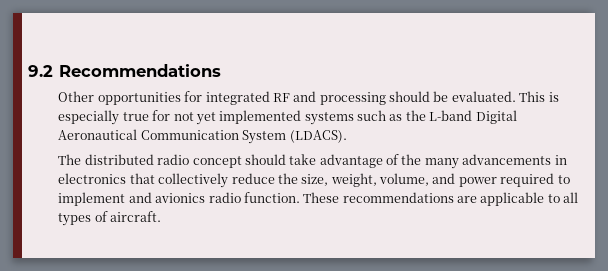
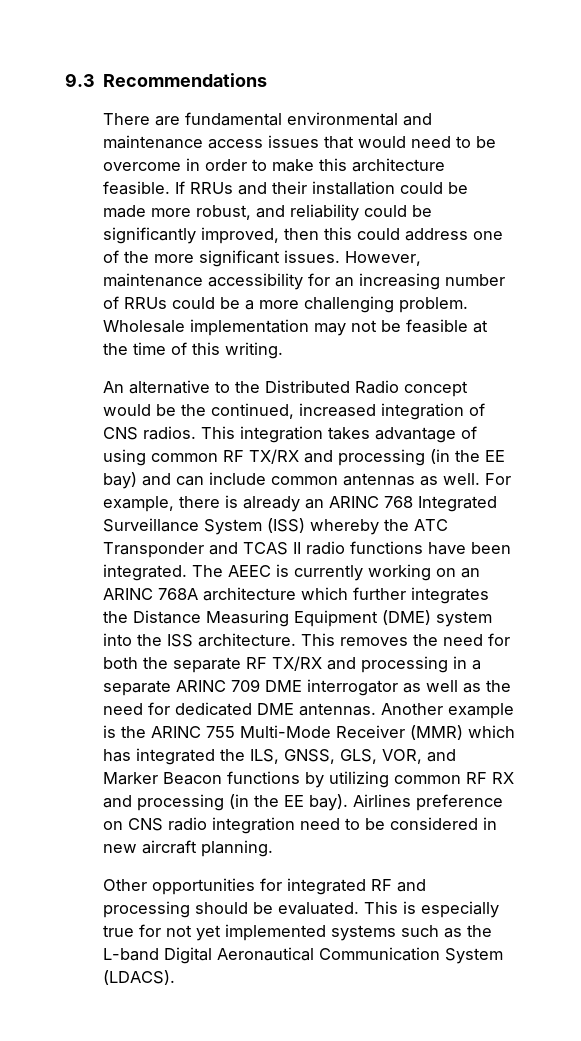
- 9.2 Recommendations
+ 9.3 Recommendations
+ There are fundamental environmental and maintenance access issues that would need to be overcome in order to make this architecture feasible. If RRUs and their installation could be made more robust, and reliability could be significantly improved, then this could address one of the more significant issues. However, maintenance accessibility for an increasing number of RRUs could be a more challenging problem. Wholesale implementation may not be feasible at the time of this writing.
+ An alternative to the Distributed Radio concept would be the continued, increased integration of CNS radios. This integration takes advantage of using common RF TX/RX and processing (in the EE bay) and can include common antennas as well. For example, there is already an ARINC 768 Integrated Surveillance System (ISS) whereby the ATC Transponder and TCAS II radio functions have been integrated. The AEEC is currently working on an ARINC 768A architecture which further integrates the Distance Measuring Equipment (DME) system into the ISS architecture. This removes the need for both the separate RF TX/RX and processing in a separate ARINC 709 DME interrogator as well as the need for dedicated DME antennas. Another example is the ARINC 755 Multi-Mode Receiver (MMR) which has integrated the ILS, GNSS, GLS, VOR, and Marker Beacon functions by utilizing common RF RX and processing (in the EE bay). Airlines preference on CNS radio integration need to be considered in new aircraft planning.
- The distributed radio concept should take advantage of the many advancements in electronics that collectively reduce the size, weight, volume, and power required to implement and avionics radio function. These recommendations are applicable to all types of aircraft.

